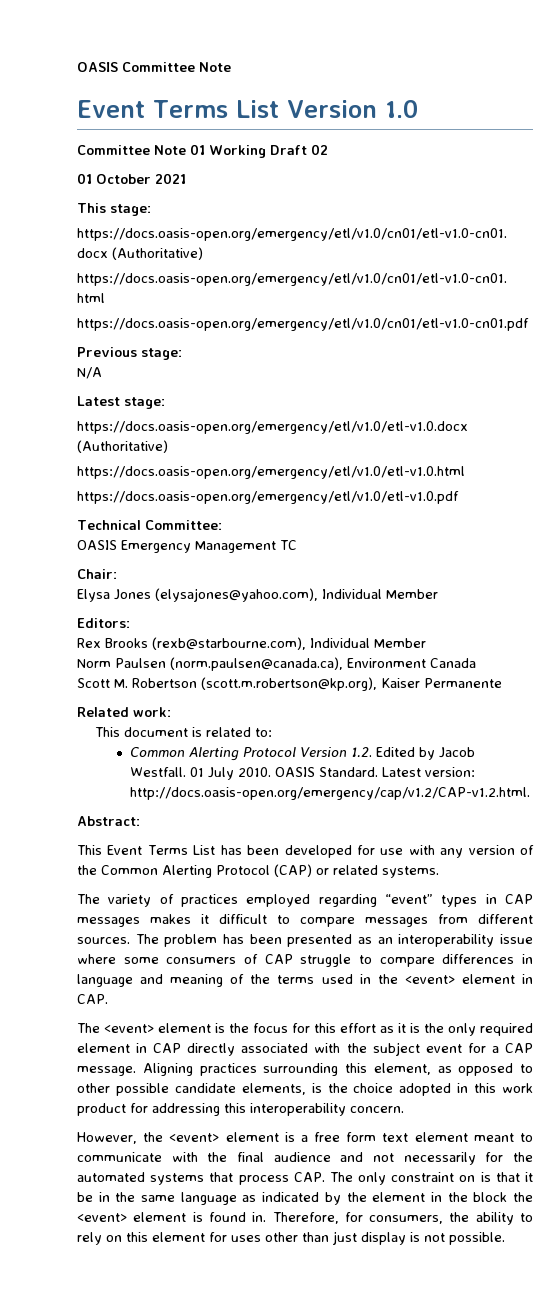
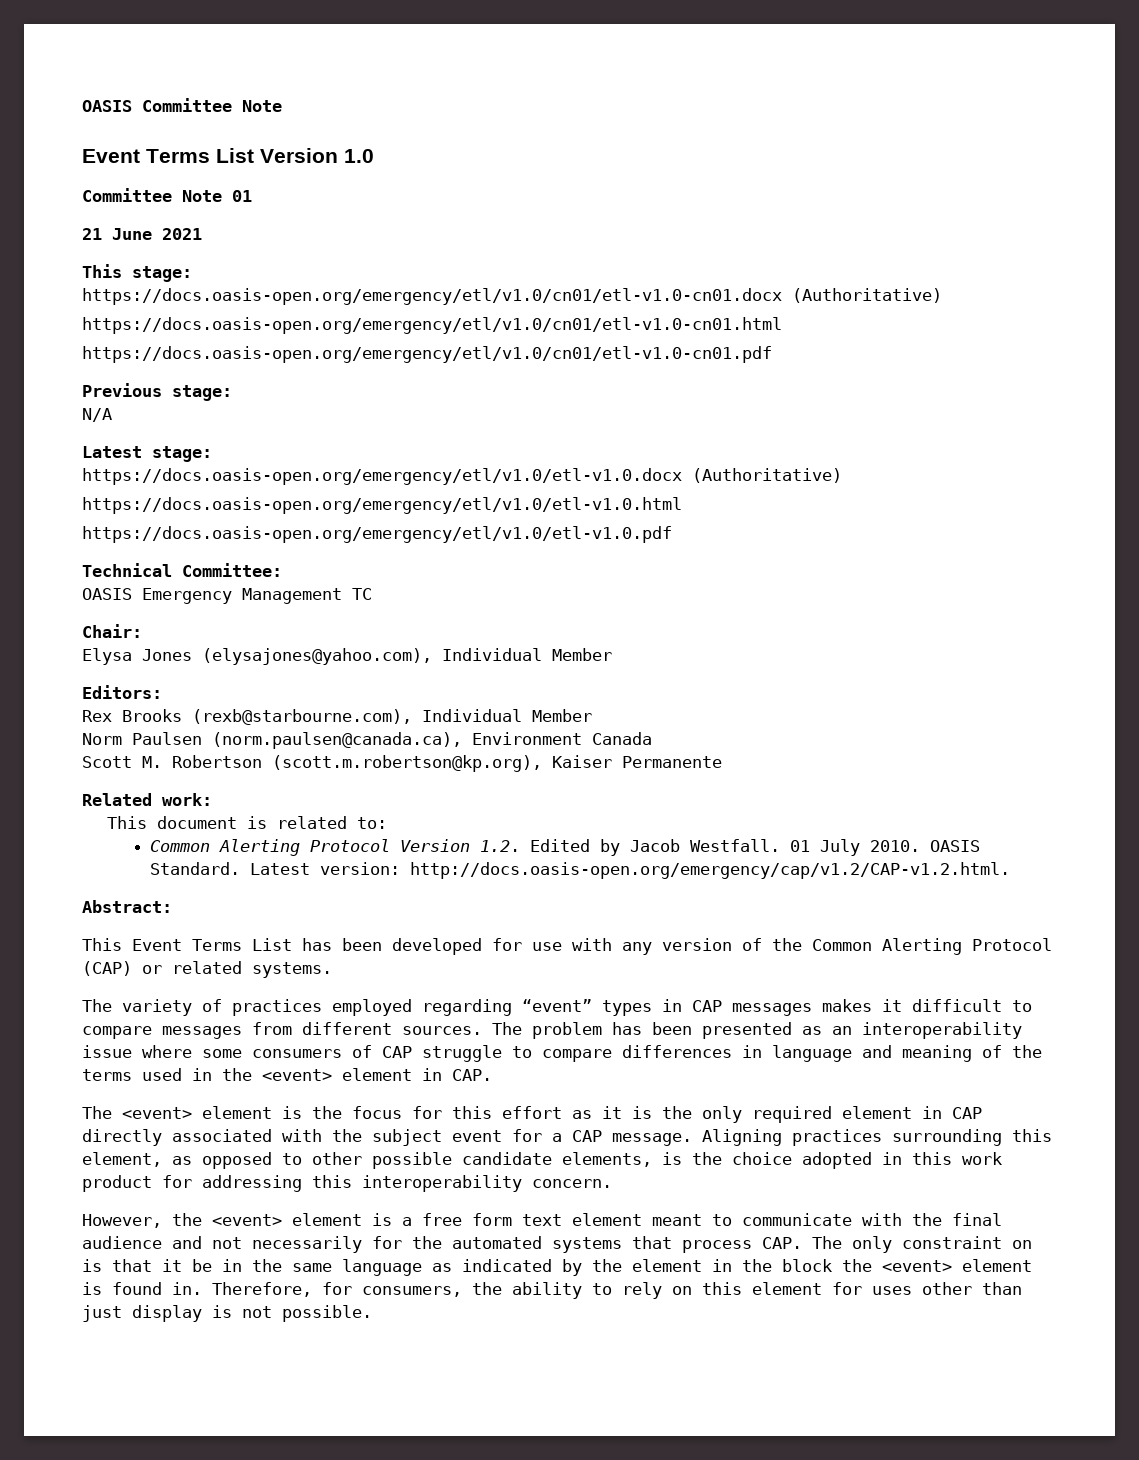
- Committee Note 01 Working Draft 02
- 01 October 2021
+ Committee Note 01
+ 21 June 2021

